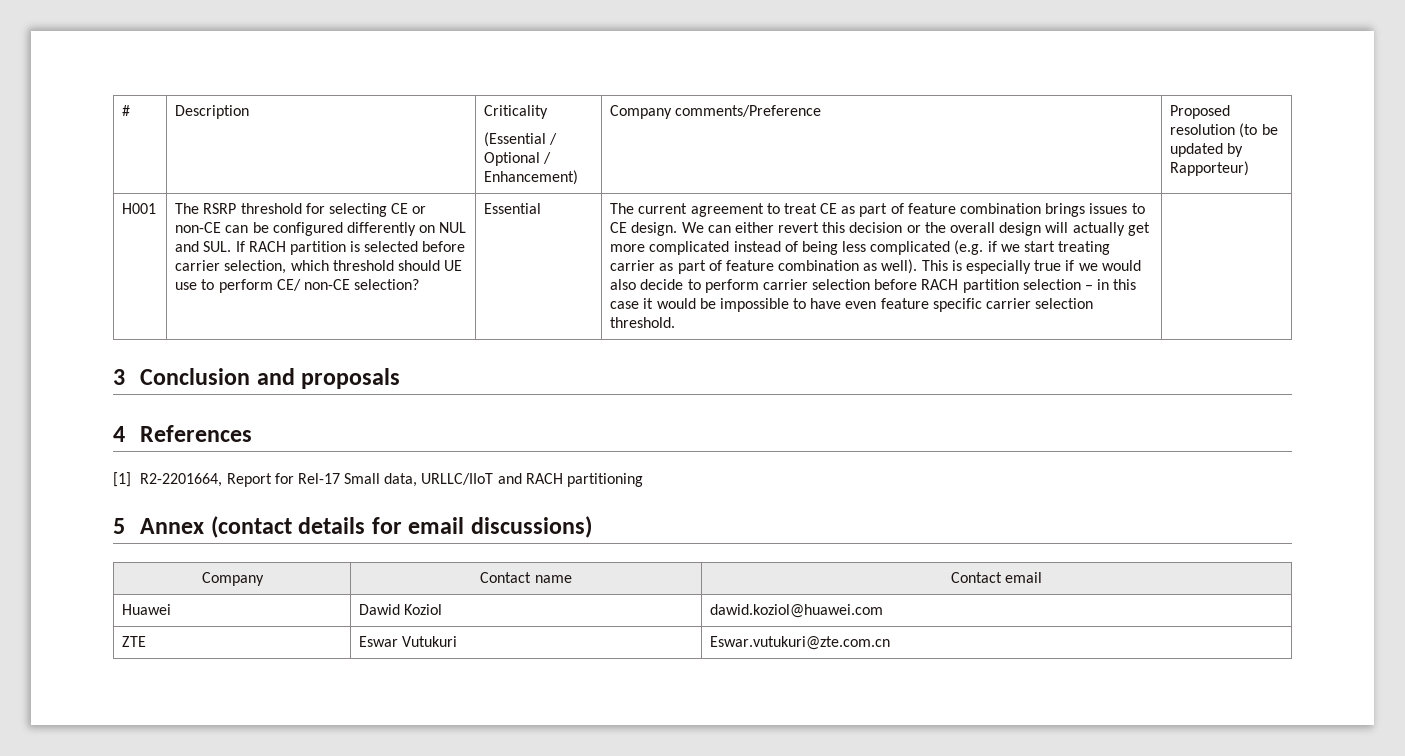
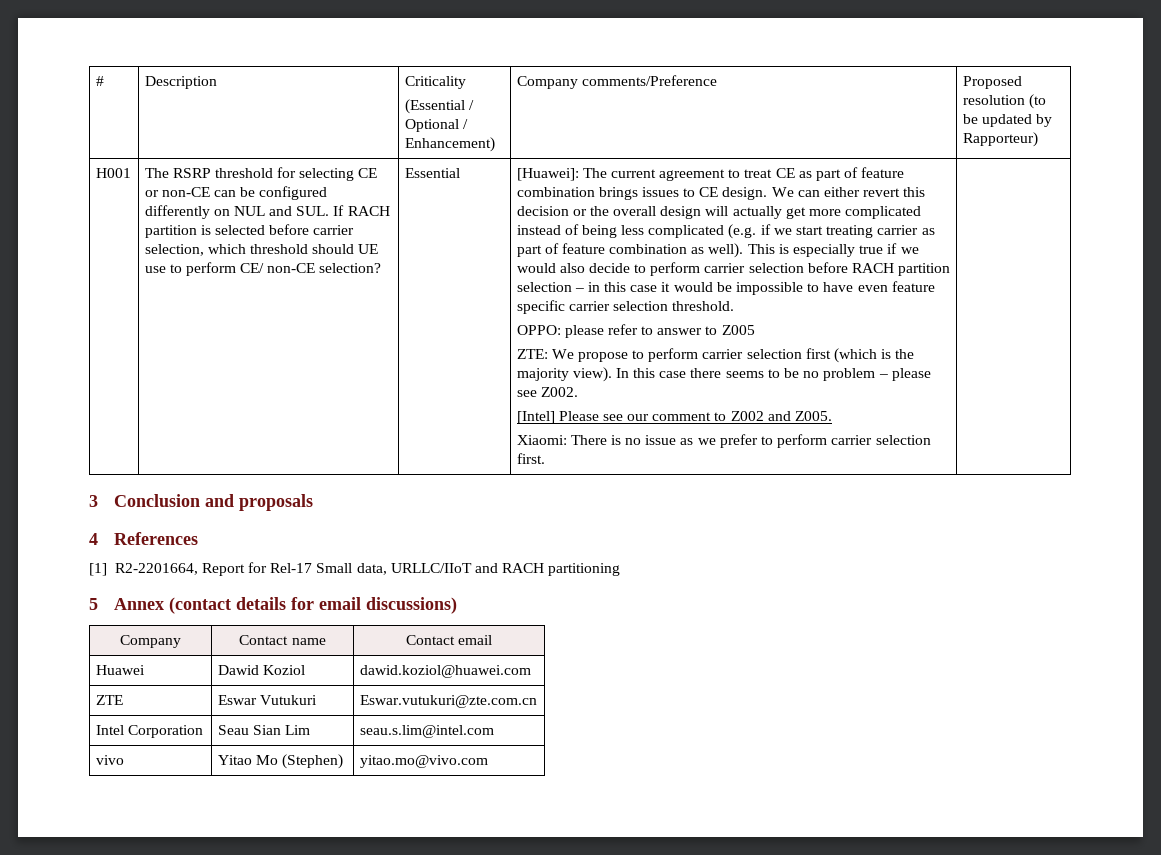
- The current agreement to treat CE as part of feature combination brings issues to CE design.
+ [Huawei]: The current agreement to treat CE as part of feature combination brings issues to CE design.
+ OPPO: please refer to answer to Z005
+ ZTE: We propose to perform carrier selection first (which is the majority view). In this case there seems to be no problem – please see Z002.
+ [Intel] Please see our comment to Z002 and Z005.
+ Xiaomi: There is no issue as we prefer to perform carrier selection first.
+ Intel Corporation | Seau Sian Lim | seau.s.lim@intel.com
+ vivo | Yitao Mo (Stephen) | yitao.mo@vivo.com

